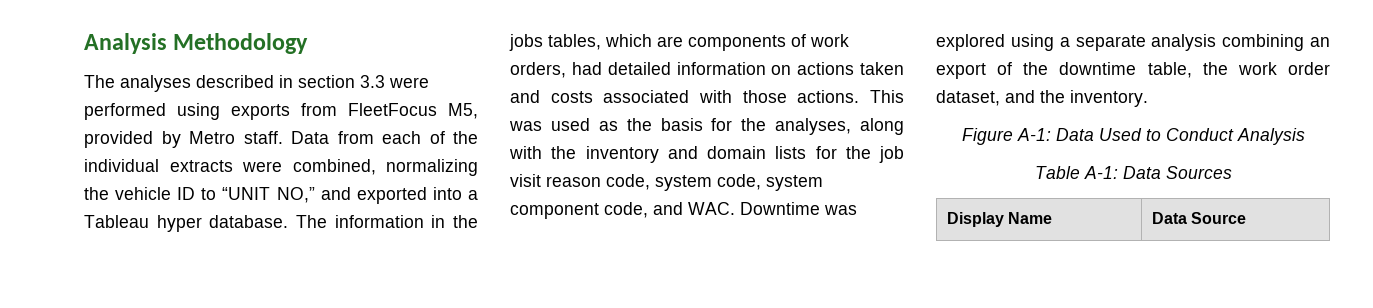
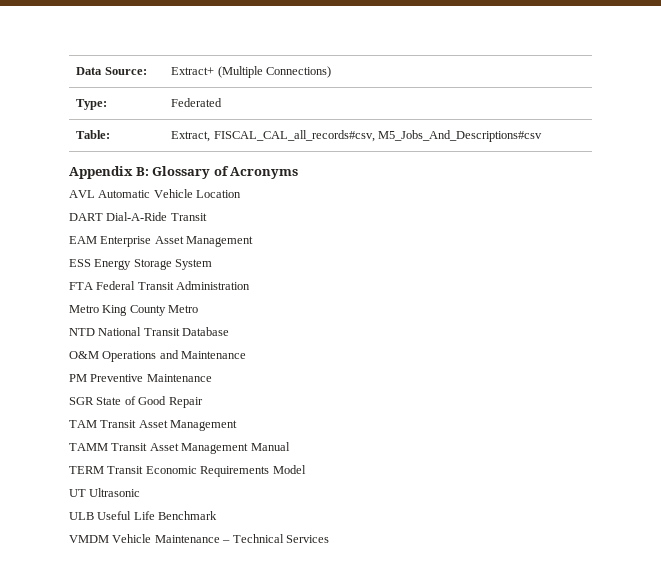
- Analysis Methodology
- The analyses described in section 3.3 were performed using exports from FleetFocus M5, provided by Metro staff. Data from each of the individual extracts were combined, normalizing the vehicle ID to “UNIT NO,” and exported into a Tableau hyper database. The information in the jobs tables, which are components of work orders, had detailed information on actions taken and costs associated with those actions. This was used as the basis for the analyses, along with the inventory and domain lists for the job visit reason code, system code, system component code, and WAC. Downtime was explored using a separate analysis combining an export of the downtime table, the work order dataset, and the inventory.
- Figure A-1: Data Used to Conduct Analysis
- Table A-1: Data Sources
- Display Name | Data Source
+ Data Source: | Extract+ (Multiple Connections)
+ Type: | Federated
+ Table: | Extract, FISCAL_CAL_all_records#csv, M5_Jobs_And_Descriptions#csv
+ Appendix B: Glossary of Acronyms
+ AVL Automatic Vehicle Location
+ DART Dial-A-Ride Transit
+ EAM Enterprise Asset Management
+ ESS Energy Storage System
+ FTA Federal Transit Administration
+ Metro King County Metro
+ NTD National Transit Database
+ O&M Operations and Maintenance
+ PM Preventive Maintenance
+ SGR State of Good Repair
+ TAM Transit Asset Management
+ TAMM Transit Asset Management Manual
+ TERM Transit Economic Requirements Model
+ UT Ultrasonic
+ ULB Useful Life Benchmark
+ VMDM Vehicle Maintenance – Technical Services

